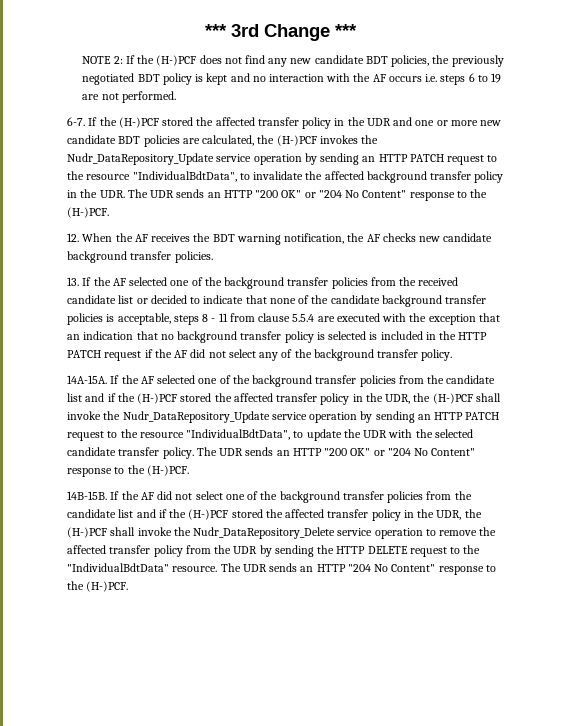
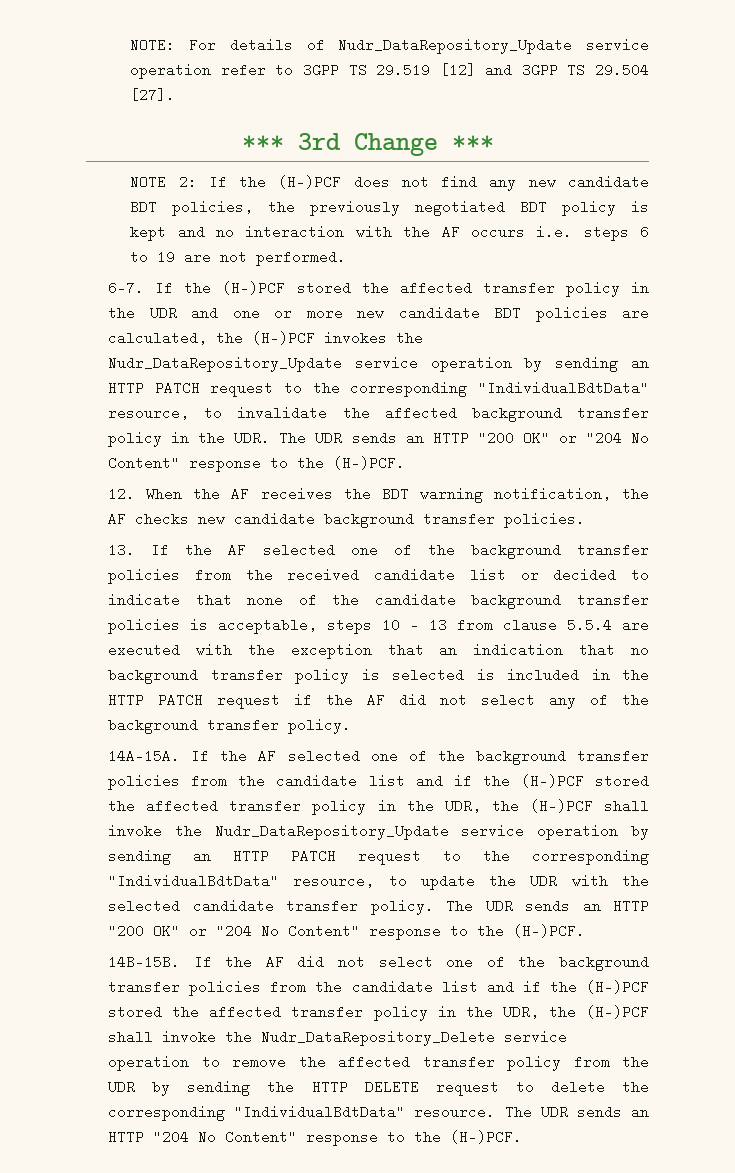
+ NOTE: For details of Nudr_DataRepository_Update service operation refer to 3GPP TS 29.519 [12] and 3GPP TS 29.504 [27].
- If the (H-)PCF stored the affected transfer policy in the UDR and one or more new candidate BDT policies are calculated, the (H-)PCF invokes the Nudr_DataRepository_Update service operation by sending an HTTP PATCH request to the resource "IndividualBdtData", to invalidate the affected background transfer policy in the UDR. The UDR sends an HTTP "200 OK" or "204 No Content" response to the (H-)PCF.
+ If the (H-)PCF stored the affected transfer policy in the UDR and one or more new candidate BDT policies are calculated, the (H-)PCF invokes the Nudr_DataRepository_Update service operation by sending an HTTP PATCH request to the corresponding "IndividualBdtData" resource, to invalidate the affected background transfer policy in the UDR. The UDR sends an HTTP "200 OK" or "204 No Content" response to the (H-)PCF.
- 13. If the AF selected one of the background transfer policies from the received candidate list or decided to indicate that none of the candidate background transfer policies is acceptable, steps 8 - 11 from clause 5.5.4 are executed with the exception that an indication that no background transfer policy is selected is included in the HTTP PATCH request if the AF did not select any of the background transfer policy.
+ 13. If the AF selected one of the background transfer policies from the received candidate list or decided to indicate that none of the candidate background transfer policies is acceptable, steps 10 - 13 from clause 5.5.4 are executed with the exception that an indication that no background transfer policy is selected is included in the HTTP PATCH request if the AF did not select any of the background transfer policy.
- If the AF selected one of the background transfer policies from the candidate list and if the (H-)PCF stored the affected transfer policy in the UDR, the (H-)PCF shall invoke the Nudr_DataRepository_Update service operation by sending an HTTP PATCH request to the resource "IndividualBdtData", to update the UDR with the selected candidate transfer policy.
+ If the AF selected one of the background transfer policies from the candidate list and if the (H-)PCF stored the affected transfer policy in the UDR, the (H-)PCF shall invoke the Nudr_DataRepository_Update service operation by sending an HTTP PATCH request to the corresponding "IndividualBdtData" resource, to update the UDR with the selected candidate transfer policy.
- If the AF did not select one of the background transfer policies from the candidate list and if the (H-)PCF stored the affected transfer policy in the UDR, the (H-)PCF shall invoke the Nudr_DataRepository_Delete service operation to remove the affected transfer policy from the UDR by sending the HTTP DELETE request to the "IndividualBdtData" resource.
+ If the AF did not select one of the background transfer policies from the candidate list and if the (H-)PCF stored the affected transfer policy in the UDR, the (H-)PCF shall invoke the Nudr_DataRepository_Delete service operation to remove the affected transfer policy from the UDR by sending the HTTP DELETE request to delete the corresponding "IndividualBdtData" resource.

